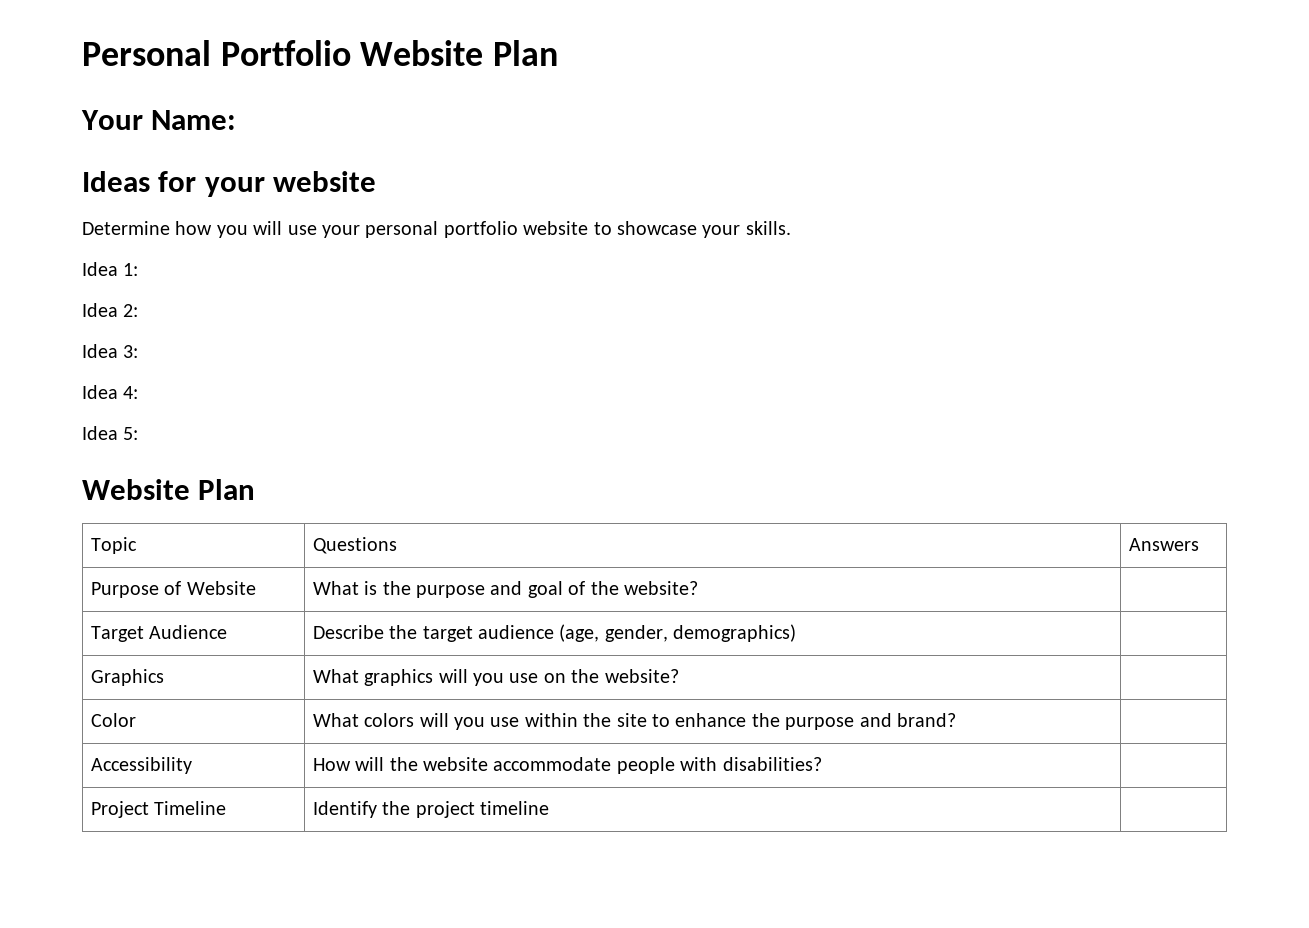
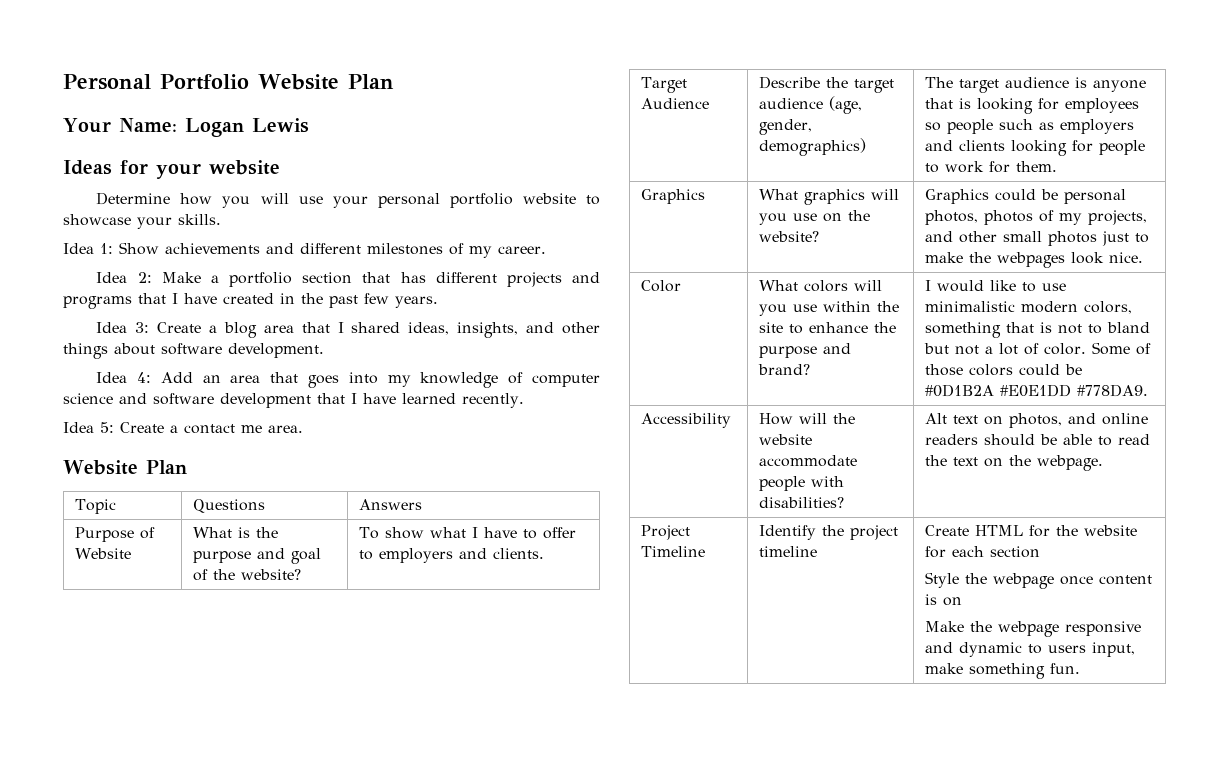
- Your Name:
+ Your Name: Logan Lewis
- Idea 1:
- Idea 2:
- Idea 3:
- Idea 4:
- Idea 5:
+ Idea 1: Show achievements and different milestones of my career.
+ Idea 2: Make a portfolio section that has different projects and programs that I have created in the past few years.
+ Idea 3: Create a blog area that I shared ideas, insights, and other things about software development.
+ Idea 4: Add an area that goes into my knowledge of computer science and software development that I have learned recently.
+ Idea 5: Create a contact me area.
- Purpose of Website | What is the purpose and goal of the website? |
+ Purpose of Website | What is the purpose and goal of the website? | To show what I have to offer to employers and clients.
- Target Audience | Describe the target audience (age, gender, demographics) |
+ Target Audience | Describe the target audience (age, gender, demographics) | The target audience is anyone that is looking for employees so people such as employers and clients looking for people to work for them.
- Graphics | What graphics will you use on the website? |
+ Graphics | What graphics will you use on the website? | Graphics could be personal photos, photos of my projects, and other small photos just to make the webpages look nice.
+ I would like to use minimalistic modern colors, something that is not to bland but not a lot of color. Some of those colors could be #0D1B2A #E0E1DD #778DA9.
- Accessibility | How will the website accommodate people with disabilities? |
+ Accessibility | How will the website accommodate people with disabilities? | Alt text on photos, and online readers should be able to read the text on the webpage.
- Project Timeline | Identify the project timeline |
+ Project Timeline | Identify the project timeline | Create HTML for the website for each section
+ Style the webpage once content is on
+ Make the webpage responsive and dynamic to users input, make something fun.

